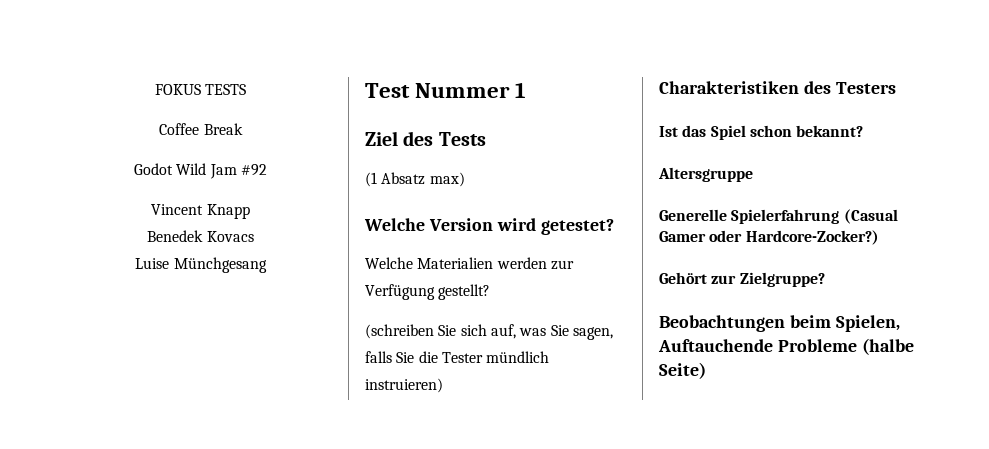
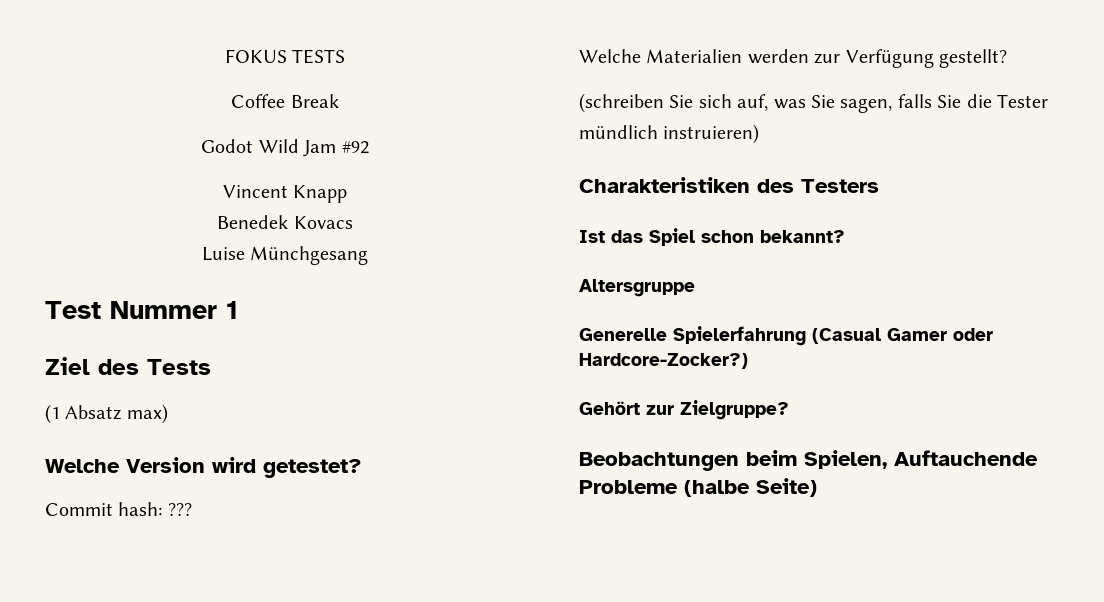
+ Commit hash: ???

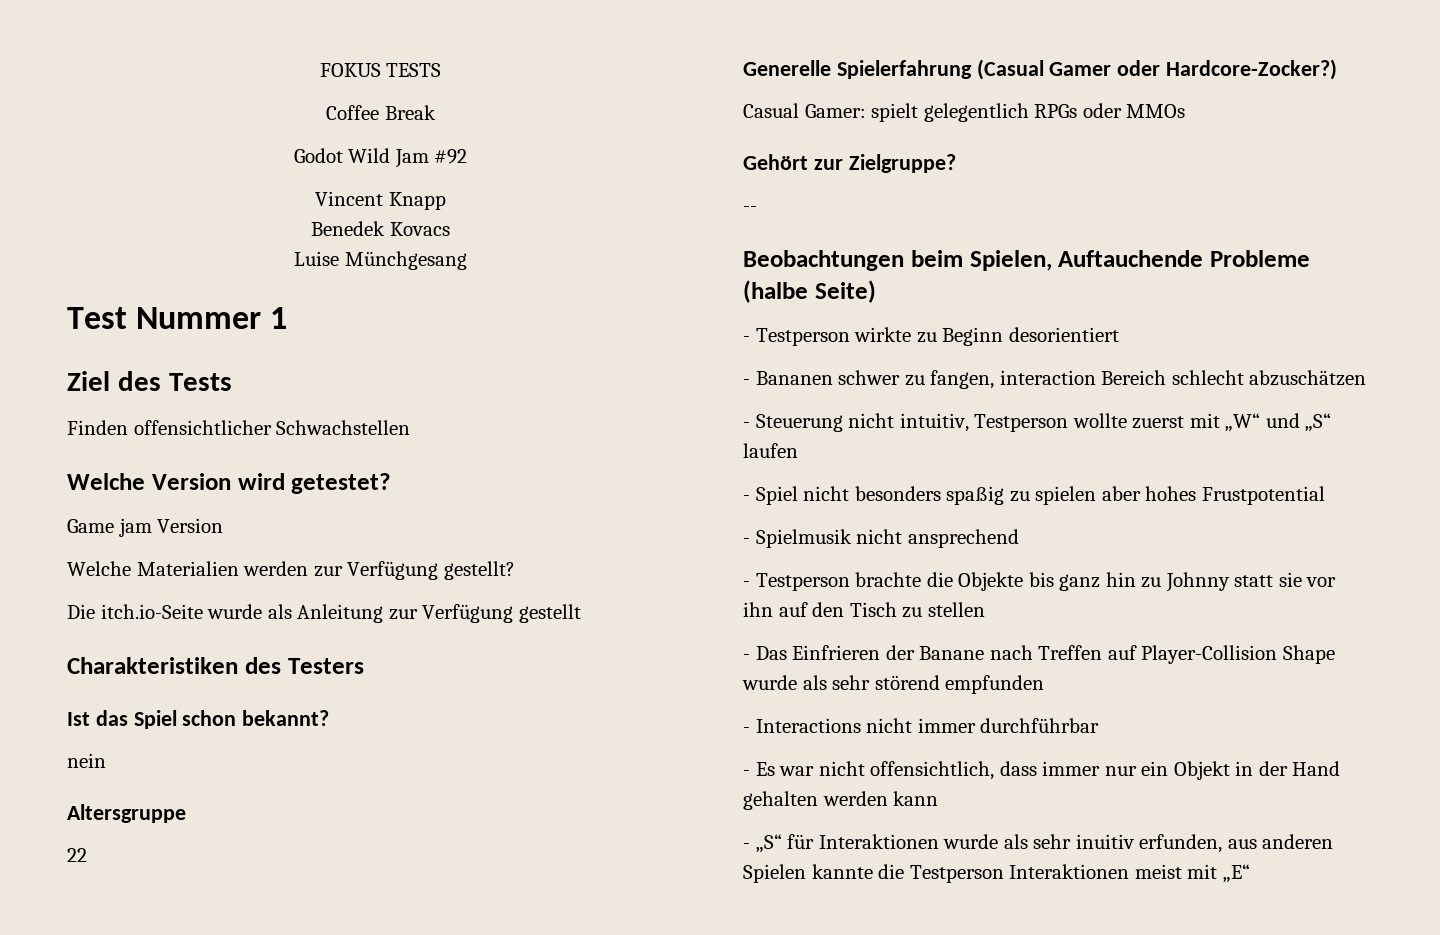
- (1 Absatz max)
+ Finden offensichtlicher Schwachstellen
- Commit hash: ???
+ Game jam Version
- (schreiben Sie sich auf, was Sie sagen, falls Sie die Tester mündlich instruieren)
+ Die itch.io-Seite wurde als Anleitung zur Verfügung gestellt
+ nein
+ 22
+ Casual Gamer: spielt gelegentlich RPGs oder MMOs
+ --
+ - Testperson wirkte zu Beginn desorientiert
+ - Bananen schwer zu fangen, interaction Bereich schlecht abzuschätzen
+ - Steuerung nicht intuitiv, Testperson wollte zuerst mit „W“ und „S“ laufen
+ - Spiel nicht besonders spaßig zu spielen aber hohes Frustpotential
+ - Spielmusik nicht ansprechend
+ - Testperson brachte die Objekte bis ganz hin zu Johnny statt sie vor ihn auf den Tisch zu stellen
+ - Das Einfrieren der Banane nach Treffen auf Player-Collision Shape wurde als sehr störend empfunden
+ - Interactions nicht immer durchführbar
+ - Es war nicht offensichtlich, dass immer nur ein Objekt in der Hand gehalten werden kann
+ - „S“ für Interaktionen wurde als sehr inuitiv erfunden, aus anderen Spielen kannte die Testperson Interaktionen meist mit „E“

